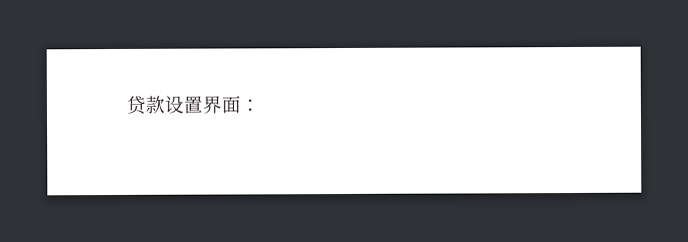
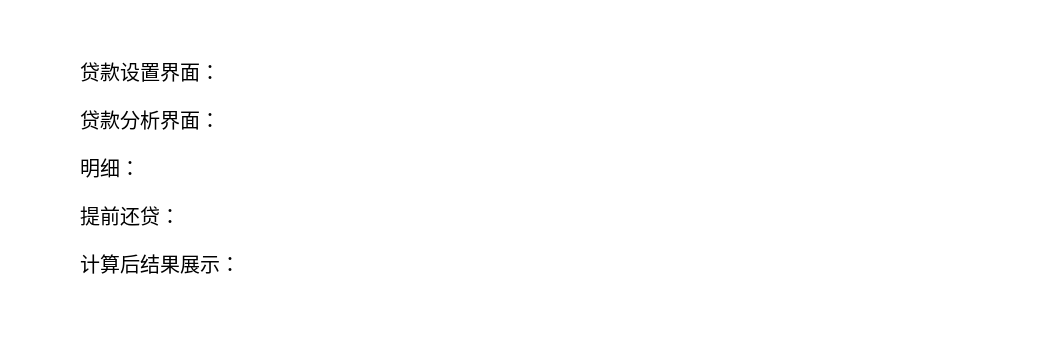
+ 贷款分析界面：
+ 明细：
+ 提前还贷：
+ 计算后结果展示：

